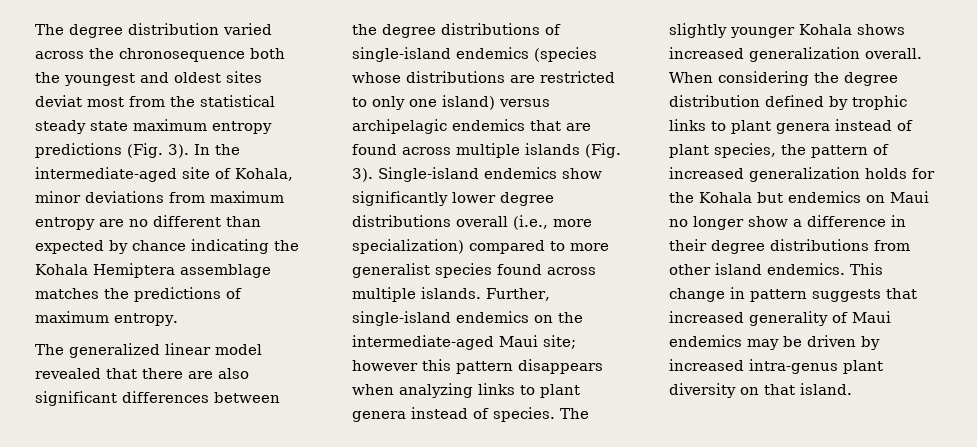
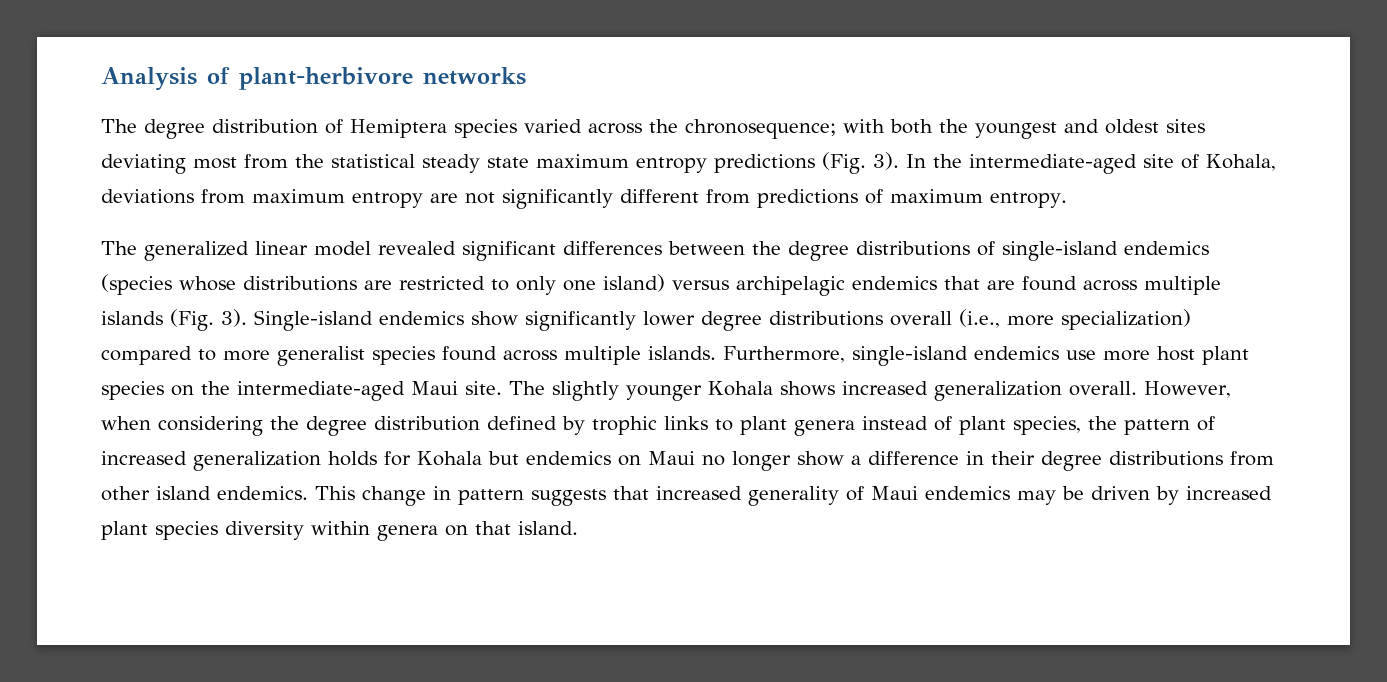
- The degree distribution varied across the chronosequence both the youngest and oldest sites deviat most from the statistical steady state maximum entropy predictions (Fig. 3).
+ Analysis of plant-herbivore networks
+ The degree distribution of Hemiptera species varied across the chronosequence; with both the youngest and oldest sites deviating most from the statistical steady state maximum entropy predictions (Fig. 3).
- In the intermediate-aged site of Kohala, minor deviations from maximum entropy are no different than expected by chance indicating the Kohala Hemiptera assemblage matches the predictions of maximum entropy.
+ In the intermediate-aged site of Kohala, deviations from maximum entropy are not significantly different from predictions of maximum entropy.
- The generalized linear model revealed that there are also significant differences between the degree distributions of single-island endemics (species whose distributions are restricted to only one island) versus archipelagic endemics that are found across multiple islands (Fig. 3).
+ The generalized linear model revealed significant differences between the degree distributions of single-island endemics (species whose distributions are restricted to only one island) versus archipelagic endemics that are found across multiple islands (Fig. 3).
- Further, single-island endemics on the intermediate-aged Maui site; however this pattern disappears when analyzing links to plant genera instead of species.
+ Furthermore, single-island endemics use more host plant species on the intermediate-aged Maui site.
- When considering the degree distribution defined by trophic links to plant genera instead of plant species, the pattern of increased generalization holds for the Kohala but endemics on Maui no longer show a difference in their degree distributions from other island endemics.
+ However, when considering the degree distribution defined by trophic links to plant genera instead of plant species, the pattern of increased generalization holds for Kohala but endemics on Maui no longer show a difference in their degree distributions from other island endemics.
- This change in pattern suggests that increased generality of Maui endemics may be driven by increased intra-genus plant diversity on that island.
+ This change in pattern suggests that increased generality of Maui endemics may be driven by increased plant species diversity within genera on that island.

